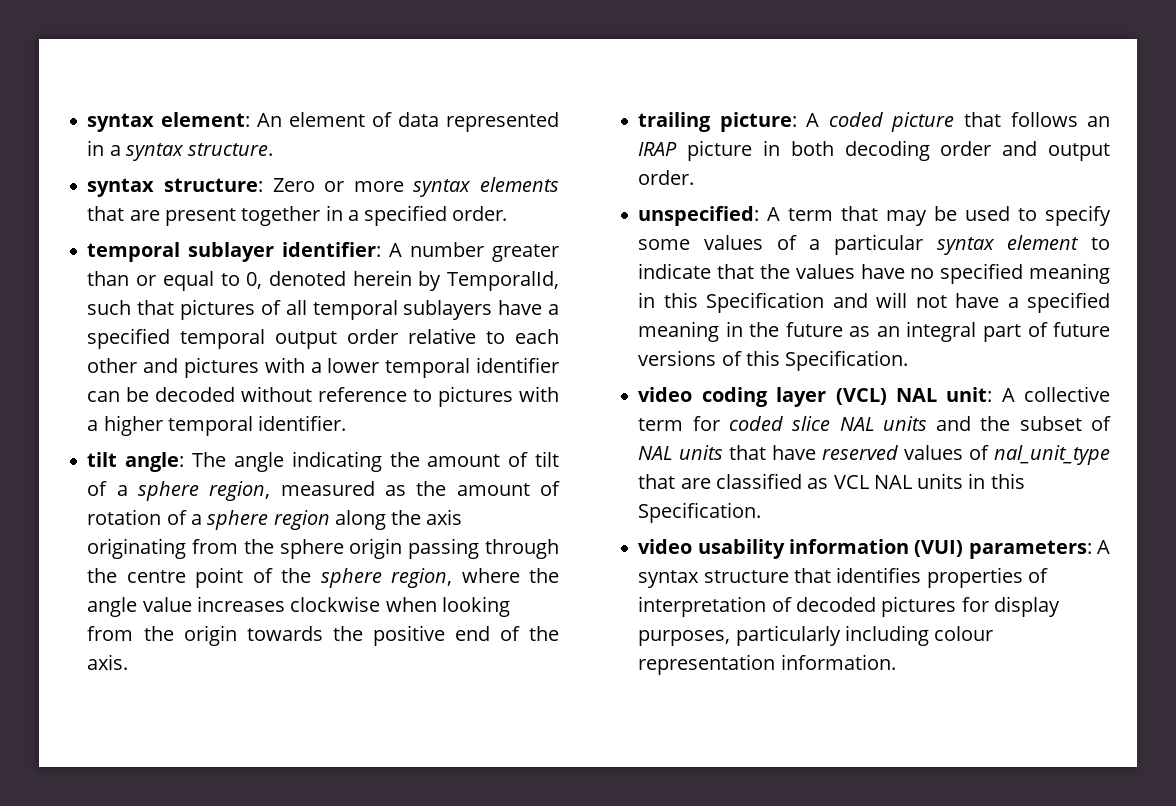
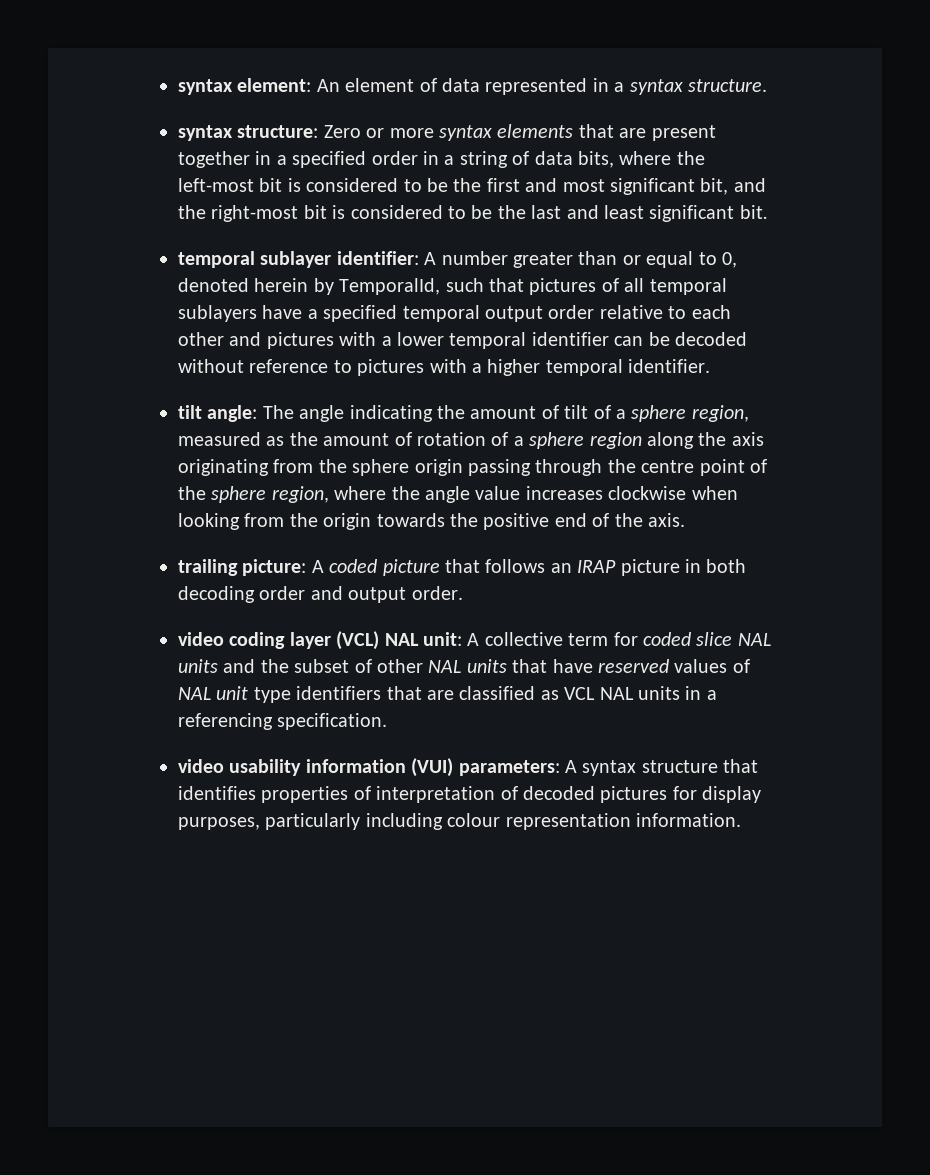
- syntax structure: Zero or more syntax elements that are present together in a specified order.
+ syntax structure: Zero or more syntax elements that are present together in a specified order in a string of data bits, where the left-most bit is considered to be the first and most significant bit, and the right-most bit is considered to be the last and least significant bit.
- unspecified: A term that may be used to specify some values of a particular syntax element to indicate that the values have no specified meaning in this Specification and will not have a specified meaning in the future as an integral part of future versions of this Specification.
- video coding layer (VCL) NAL unit: A collective term for coded slice NAL units and the subset of NAL units that have reserved values of nal_unit_type that are classified as VCL NAL units in this Specification.
+ video coding layer (VCL) NAL unit: A collective term for coded slice NAL units and the subset of other NAL units that have reserved values of NAL unit type identifiers that are classified as VCL NAL units in a referencing specification.

